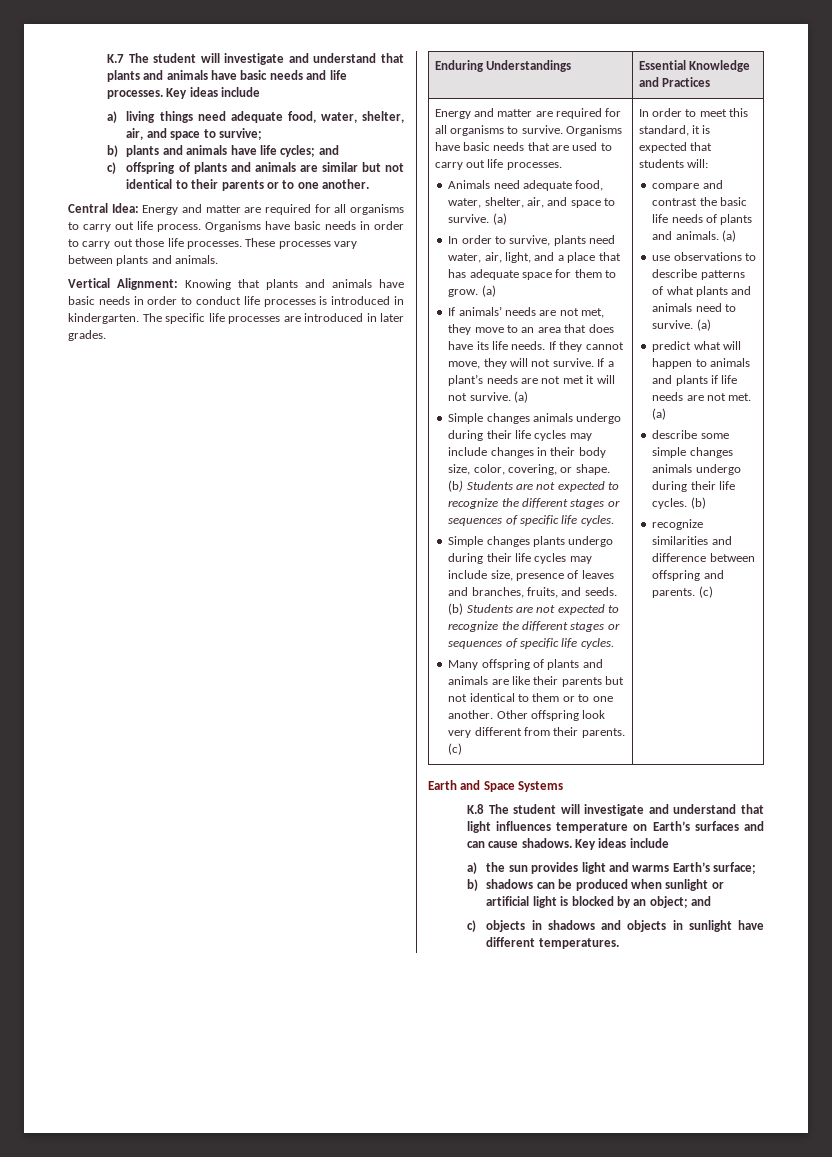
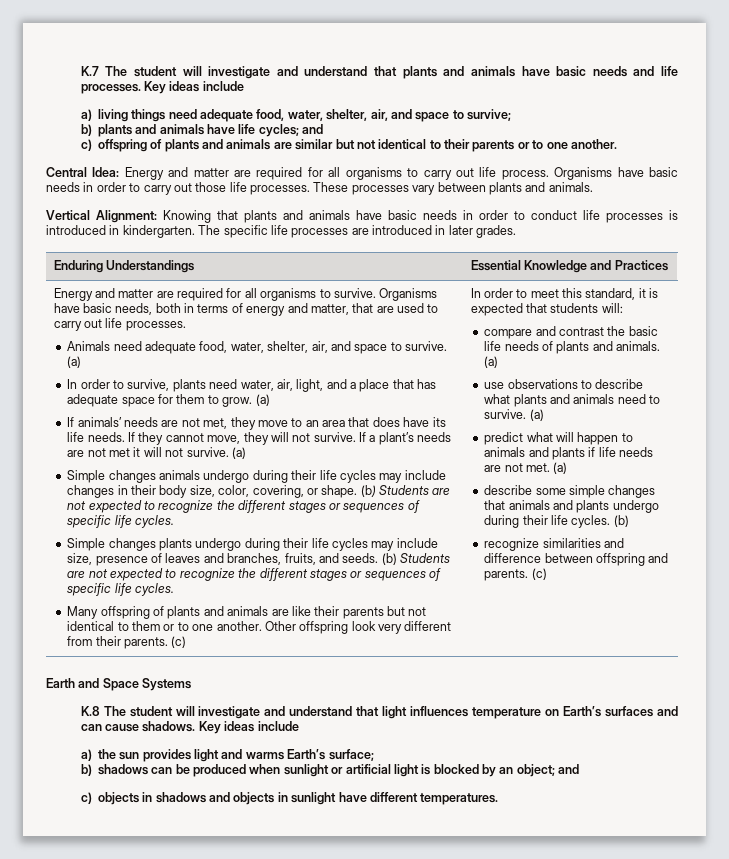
- Organisms have basic needs that are used to carry out life processes.
+ Organisms have basic needs, both in terms of energy and matter, that are used to carry out life processes.
- use observations to describe patterns of what plants and animals need to survive.
+ use observations to describe what plants and animals need to survive.
- describe some simple changes animals undergo during their life cycles.
+ describe some simple changes that animals and plants undergo during their life cycles.

